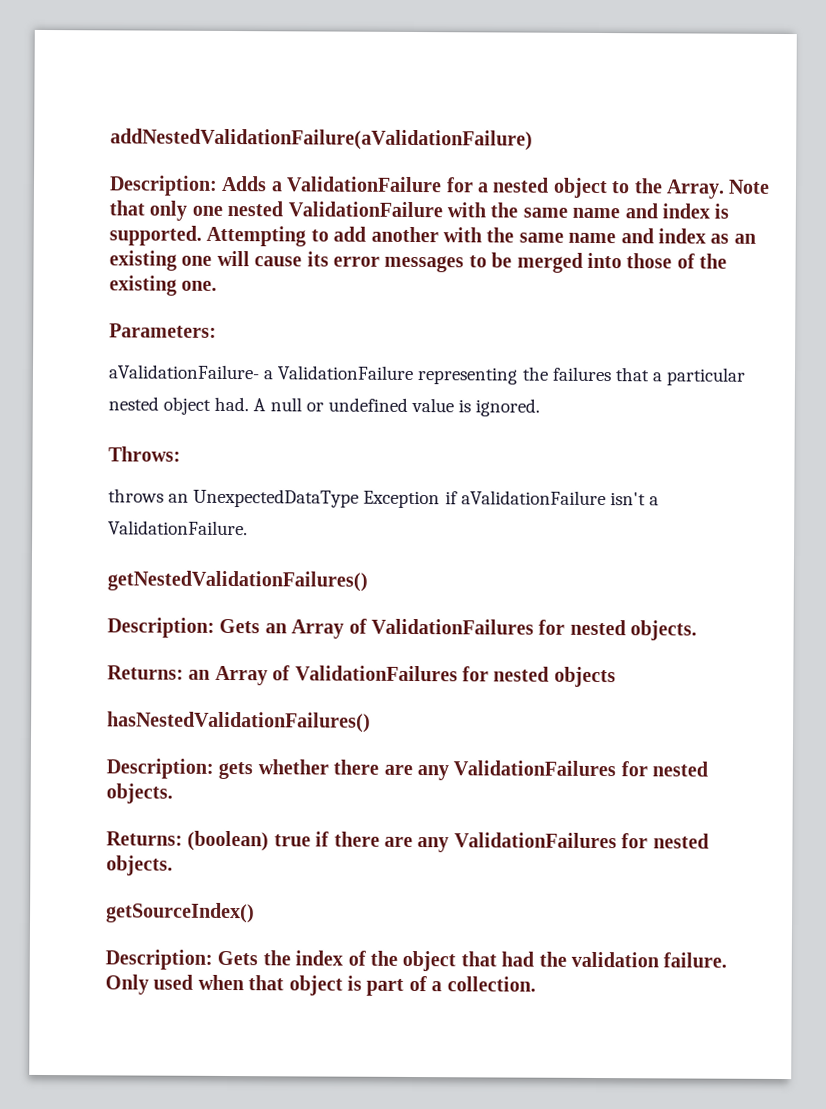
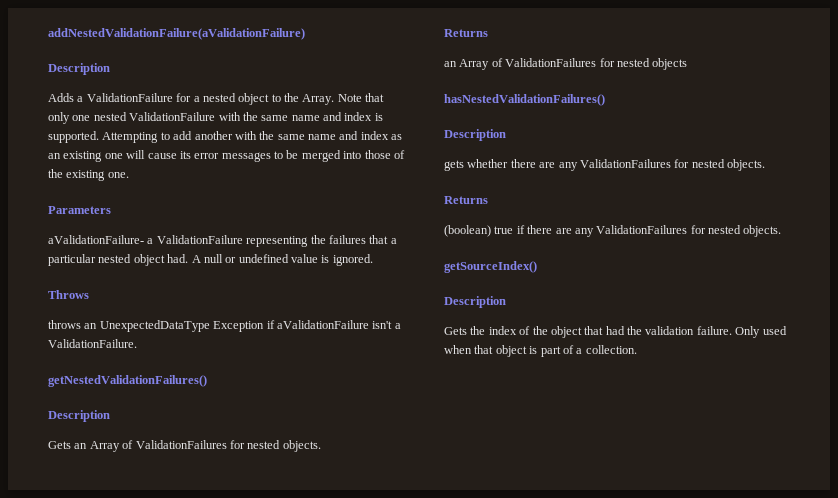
  addNestedValidationFailure(aValidationFailure)
- Description: Adds a ValidationFailure for a nested object to the Array.
+ Description
+ Adds a ValidationFailure for a nested object to the Array.
- Parameters:
+ Parameters
- Throws:
+ Throws
  getNestedValidationFailures()
- Description: Gets an Array of ValidationFailures for nested objects.
- Returns: an Array of ValidationFailures for nested objects
+ Description
+ Gets an Array of ValidationFailures for nested objects.
+ Returns
+ an Array of ValidationFailures for nested objects
  hasNestedValidationFailures()
- Description: gets whether there are any ValidationFailures for nested objects.
- Returns: (boolean) true if there are any ValidationFailures for nested objects.
+ Description
+ gets whether there are any ValidationFailures for nested objects.
+ Returns
+ (boolean) true if there are any ValidationFailures for nested objects.
  getSourceIndex()
- Description: Gets the index of the object that had the validation failure.
+ Description
+ Gets the index of the object that had the validation failure.

